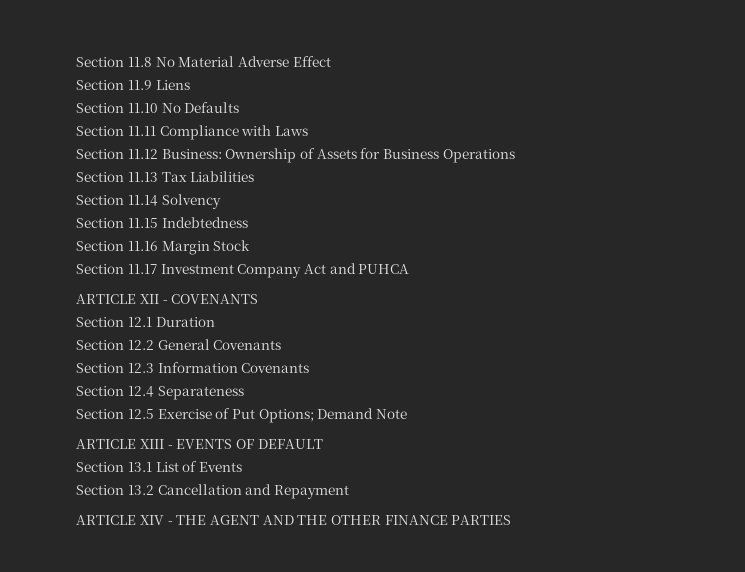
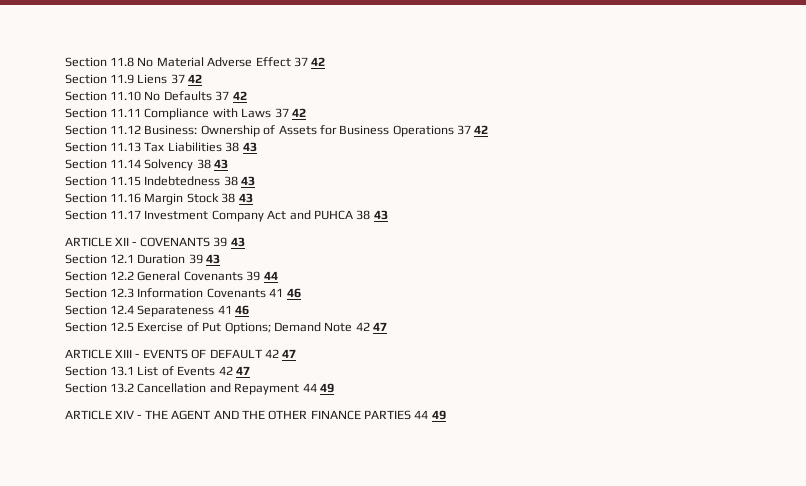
- Section 11.8 No Material Adverse Effect
+ Section 11.8 No Material Adverse Effect 37 42
- Section 11.9 Liens
+ Section 11.9 Liens 37 42
- Section 11.10 No Defaults
+ Section 11.10 No Defaults 37 42
- Section 11.11 Compliance with Laws
+ Section 11.11 Compliance with Laws 37 42
- Section 11.12 Business: Ownership of Assets for Business Operations
+ Section 11.12 Business: Ownership of Assets for Business Operations 37 42
- Section 11.13 Tax Liabilities
+ Section 11.13 Tax Liabilities 38 43
- Section 11.14 Solvency
+ Section 11.14 Solvency 38 43
- Section 11.15 Indebtedness
+ Section 11.15 Indebtedness 38 43
- Section 11.16 Margin Stock
+ Section 11.16 Margin Stock 38 43
- Section 11.17 Investment Company Act and PUHCA
+ Section 11.17 Investment Company Act and PUHCA 38 43
- ARTICLE XII - COVENANTS
+ ARTICLE XII - COVENANTS 39 43
- Section 12.1 Duration
+ Section 12.1 Duration 39 43
- Section 12.2 General Covenants
+ Section 12.2 General Covenants 39 44
- Section 12.3 Information Covenants
+ Section 12.3 Information Covenants 41 46
- Section 12.4 Separateness
+ Section 12.4 Separateness 41 46
- Section 12.5 Exercise of Put Options; Demand Note
+ Section 12.5 Exercise of Put Options; Demand Note 42 47
- ARTICLE XIII - EVENTS OF DEFAULT
+ ARTICLE XIII - EVENTS OF DEFAULT 42 47
- Section 13.1 List of Events
+ Section 13.1 List of Events 42 47
- Section 13.2 Cancellation and Repayment
+ Section 13.2 Cancellation and Repayment 44 49
- ARTICLE XIV - THE AGENT AND THE OTHER FINANCE PARTIES
+ ARTICLE XIV - THE AGENT AND THE OTHER FINANCE PARTIES 44 49

